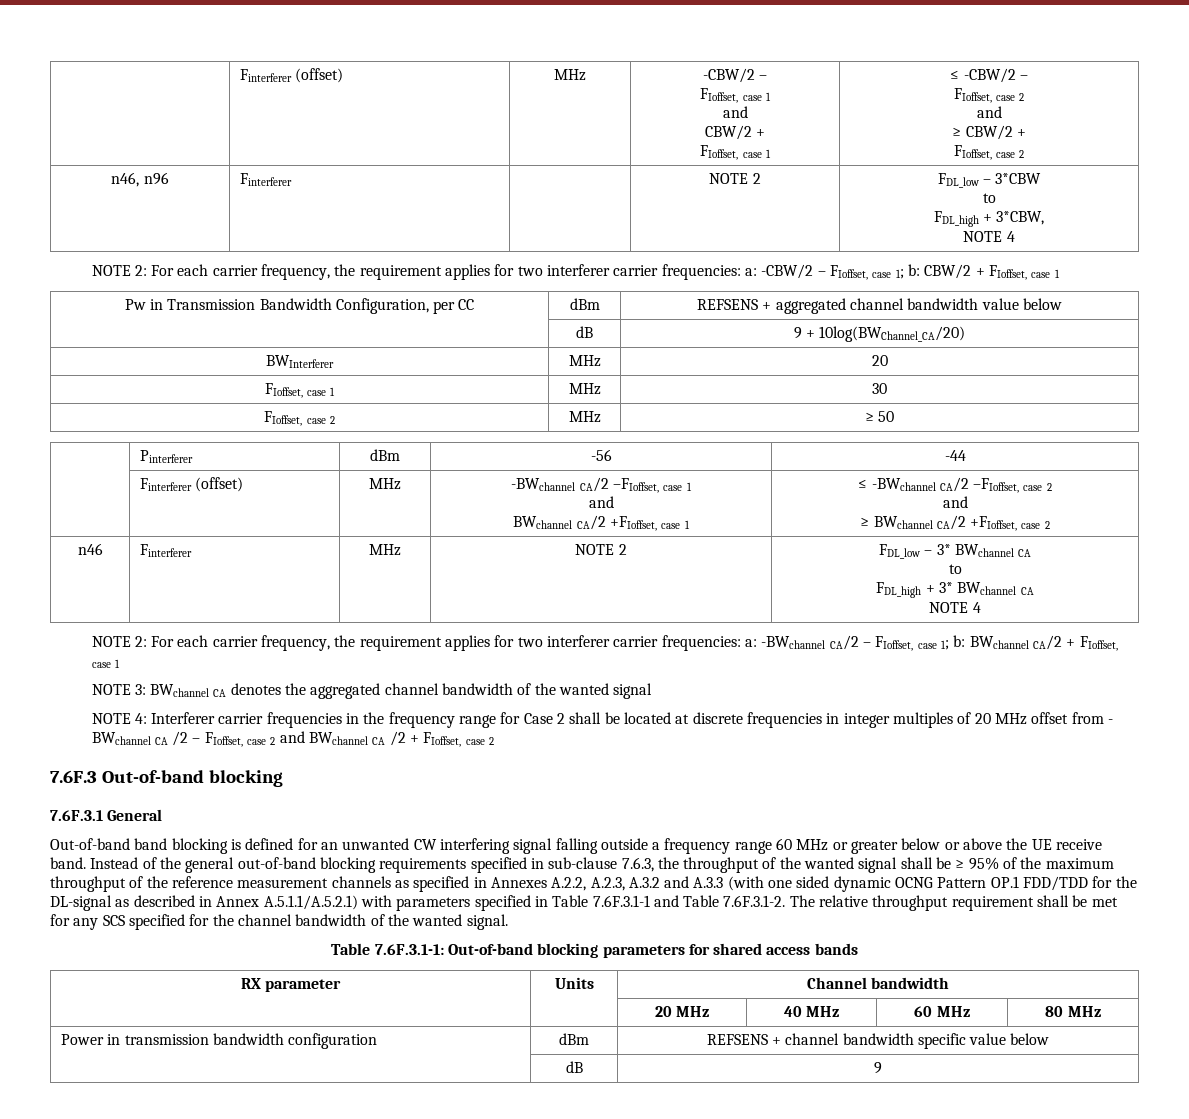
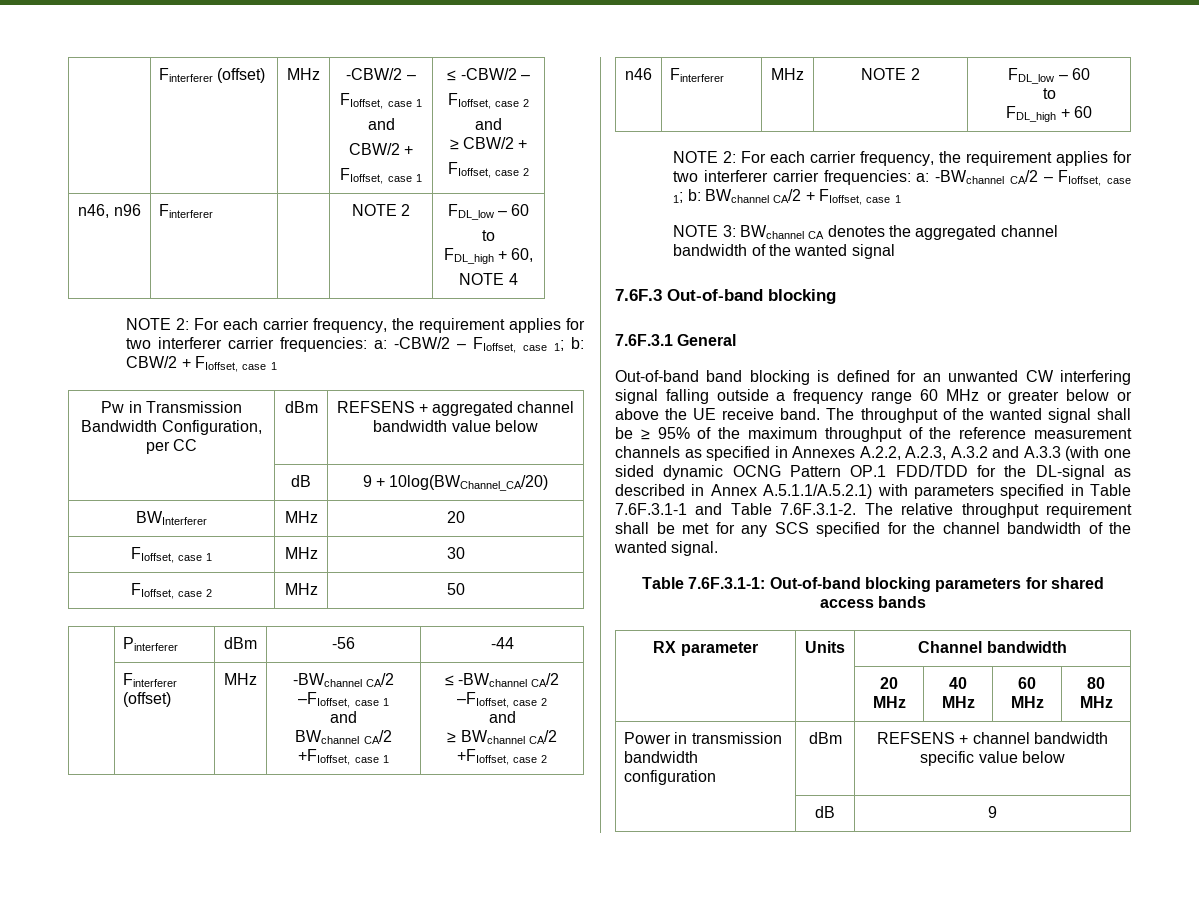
- n46, n96 | Finterferer | | NOTE 2 | FDL_low – 3*CBW
+ n46, n96 | Finterferer | | NOTE 2 | FDL_low – 60
  to
- FDL_high + 3*CBW,
+ FDL_high + 60,
- FIoffset, case 2 | MHz | ≥ 50
+ FIoffset, case 2 | MHz | 50
- n46 | Finterferer | MHz | NOTE 2 | FDL_low – 3* BWchannel CA
+ n46 | Finterferer | MHz | NOTE 2 | FDL_low – 60
  to
- FDL_high + 3* BWchannel CA
- NOTE 4
+ FDL_high + 60
- NOTE 4: Interferer carrier frequencies in the frequency range for Case 2 shall be located at discrete frequencies in integer multiples of 20 MHz offset from - BWchannel CA /2 – FIoffset, case 2 and BWchannel CA /2 + FIoffset, case 2
- Instead of the general out-of-band blocking requirements specified in sub-clause 7.6.3, the throughput of the wanted signal shall be ≥ 95% of the maximum throughput of the reference measurement channels as specified in Annexes A.2.2, A.2.3, A.3.2 and A.3.3 (with one sided dynamic OCNG Pattern OP.1 FDD/TDD for the DL-signal as described in Annex A.5.1.1/A.5.2.1) with parameters specified in Table 7.6F.3.1-1 and Table 7.6F.3.1-2. The relative throughput requirement shall be met for any SCS specified for the channel bandwidth of the wanted signal.
+ The throughput of the wanted signal shall be ≥ 95% of the maximum throughput of the reference measurement channels as specified in Annexes A.2.2, A.2.3, A.3.2 and A.3.3 (with one sided dynamic OCNG Pattern OP.1 FDD/TDD for the DL-signal as described in Annex A.5.1.1/A.5.2.1) with parameters specified in Table 7.6F.3.1-1 and Table 7.6F.3.1-2. The relative throughput requirement shall be met for any SCS specified for the channel bandwidth of the wanted signal.

